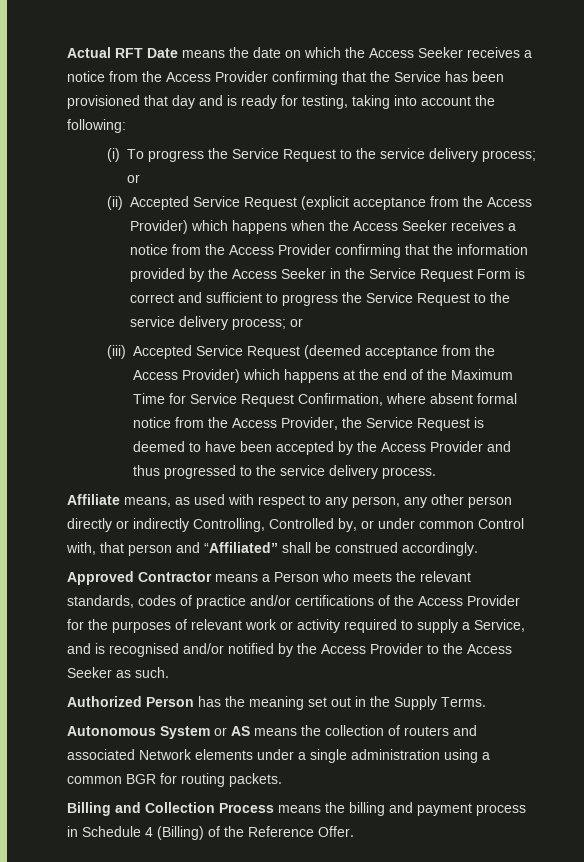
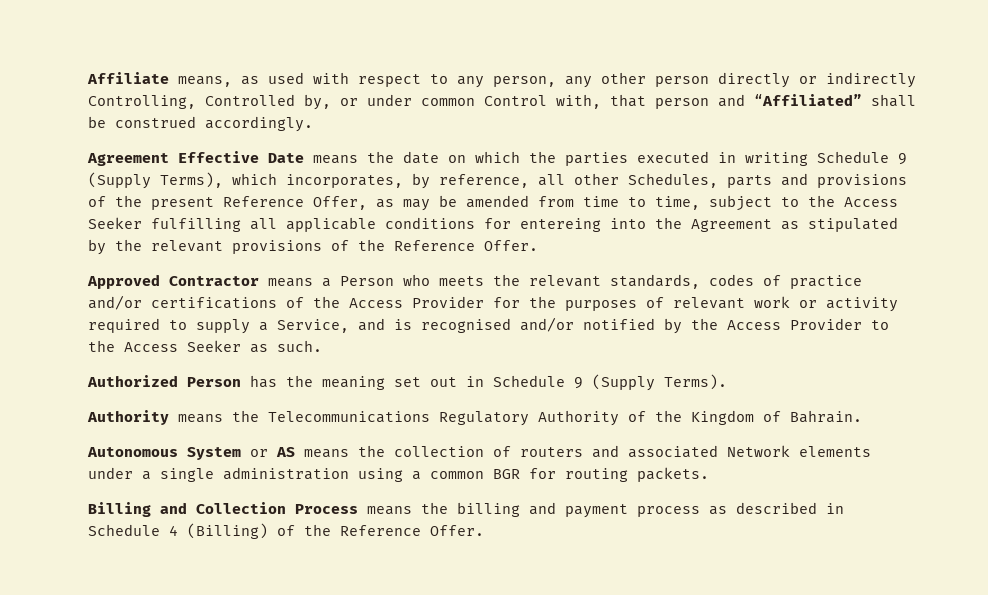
- Actual RFT Date means the date on which the Access Seeker receives a notice from the Access Provider confirming that the Service has been provisioned that day and is ready for testing, taking into account the following:
- (i) To progress the Service Request to the service delivery process; or
- (ii) Accepted Service Request (explicit acceptance from the Access Provider) which happens when the Access Seeker receives a notice from the Access Provider confirming that the information provided by the Access Seeker in the Service Request Form is correct and sufficient to progress the Service Request to the service delivery process; or
- (iii) Accepted Service Request (deemed acceptance from the Access Provider) which happens at the end of the Maximum Time for Service Request Confirmation, where absent formal notice from the Access Provider, the Service Request is deemed to have been accepted by the Access Provider and thus progressed to the service delivery process.
+ Agreement Effective Date means the date on which the parties executed in writing Schedule 9 (Supply Terms), which incorporates, by reference, all other Schedules, parts and provisions of the present Reference Offer, as may be amended from time to time, subject to the Access Seeker fulfilling all applicable conditions for entereing into the Agreement as stipulated by the relevant provisions of the Reference Offer.
- Authorized Person has the meaning set out in the Supply Terms.
+ Authorized Person has the meaning set out in Schedule 9 (Supply Terms).
+ Authority means the Telecommunications Regulatory Authority of the Kingdom of Bahrain.
- Billing and Collection Process means the billing and payment process in Schedule 4 (Billing) of the Reference Offer.
+ Billing and Collection Process means the billing and payment process as described in Schedule 4 (Billing) of the Reference Offer.

